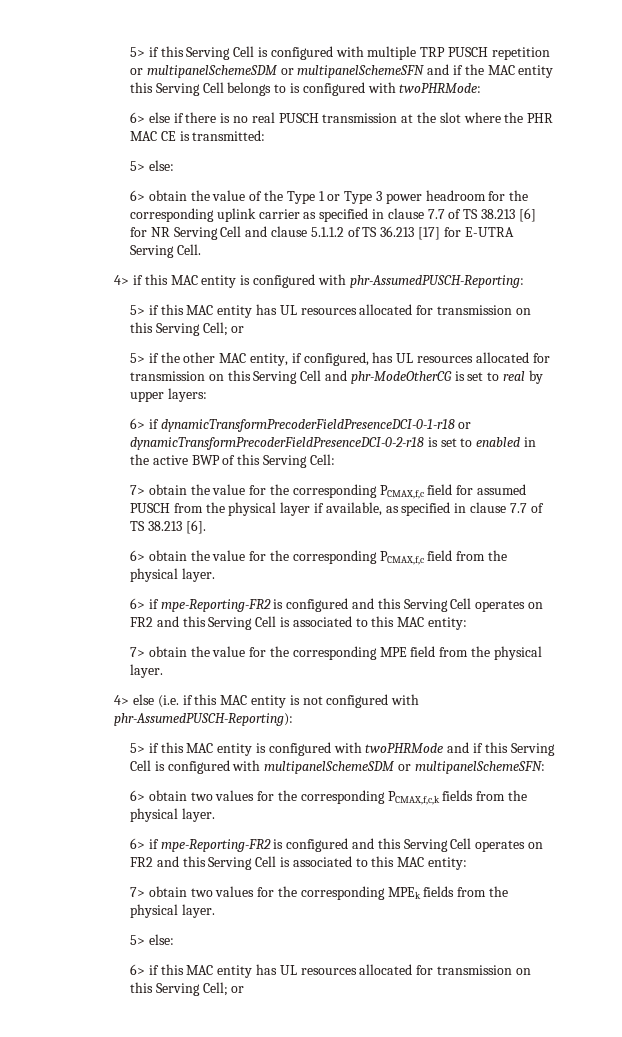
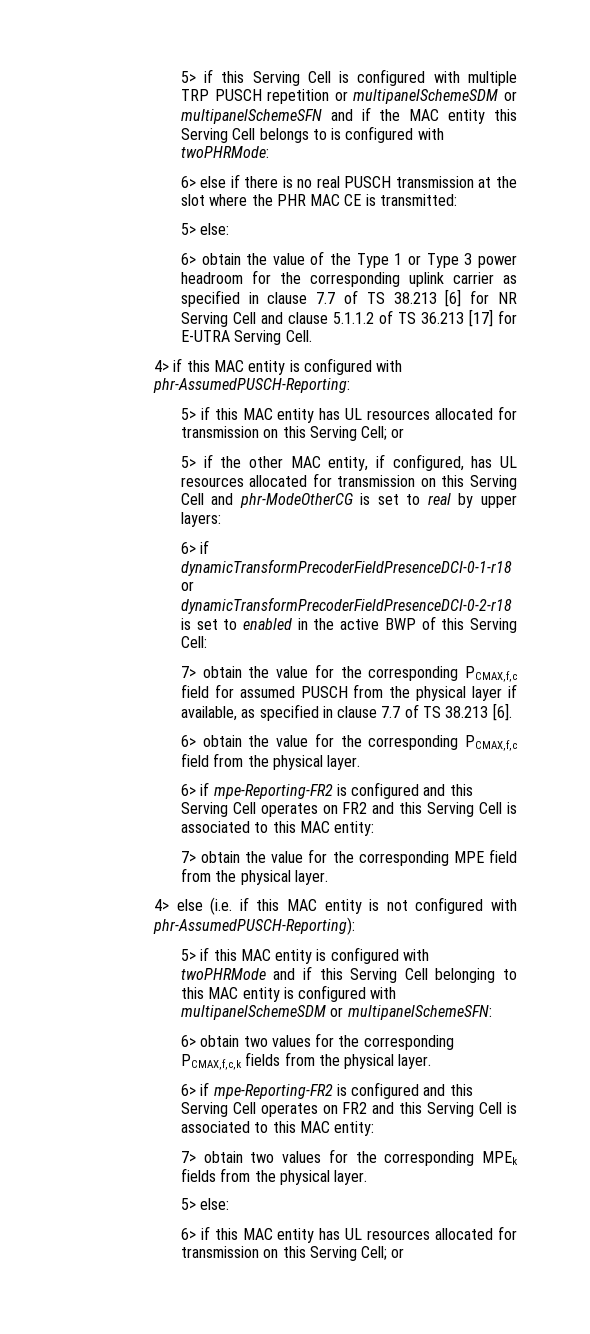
- 5> if this MAC entity is configured with twoPHRMode and if this Serving Cell is configured with multipanelSchemeSDM or multipanelSchemeSFN:
+ 5> if this MAC entity is configured with twoPHRMode and if this Serving Cell belonging to this MAC entity is configured with multipanelSchemeSDM or multipanelSchemeSFN:

